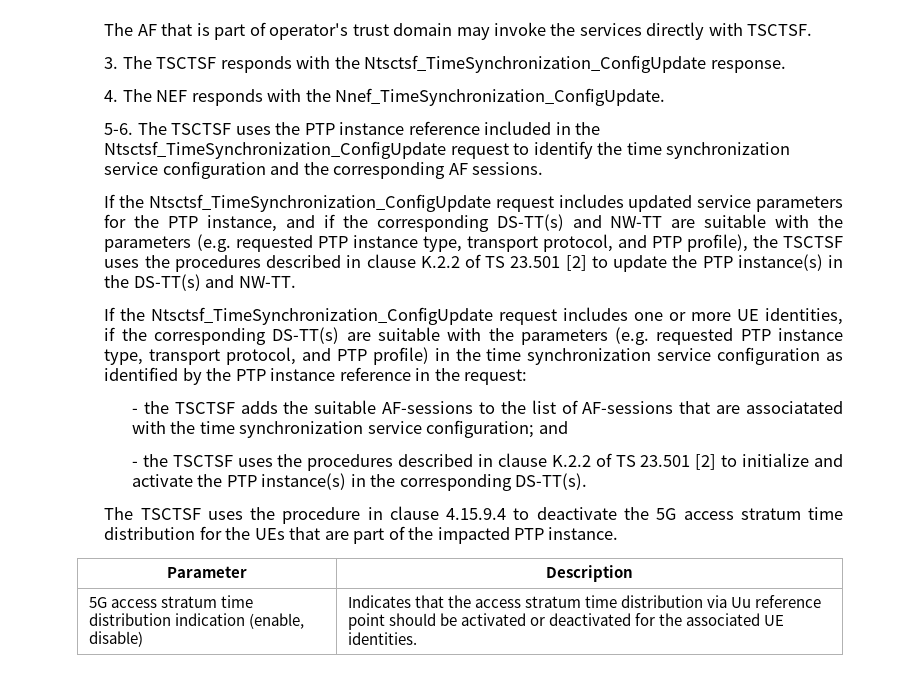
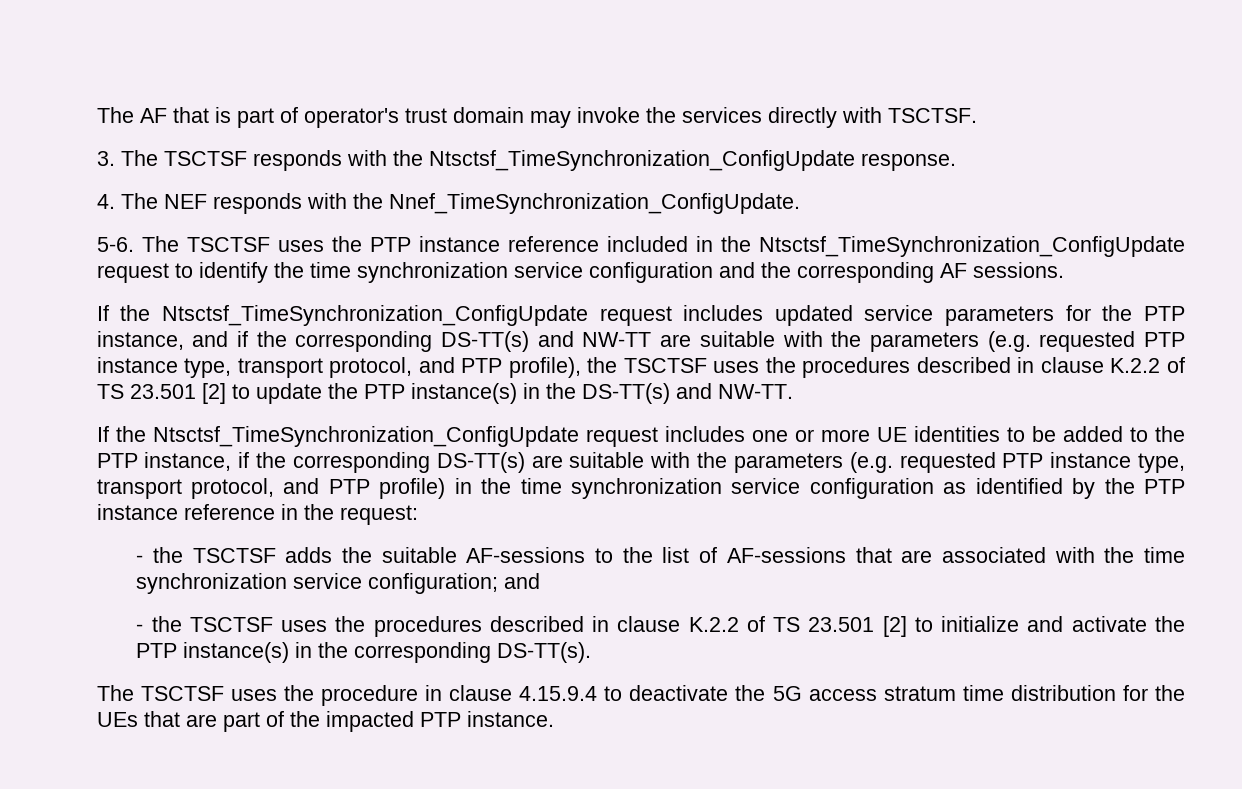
- If the Ntsctsf_TimeSynchronization_ConfigUpdate request includes one or more UE identities, if the corresponding DS-TT(s) are suitable with the parameters (e.g. requested PTP instance type, transport protocol, and PTP profile) in the time synchronization service configuration as identified by the PTP instance reference in the request:
+ If the Ntsctsf_TimeSynchronization_ConfigUpdate request includes one or more UE identities to be added to the PTP instance, if the corresponding DS-TT(s) are suitable with the parameters (e.g. requested PTP instance type, transport protocol, and PTP profile) in the time synchronization service configuration as identified by the PTP instance reference in the request:
- - the TSCTSF adds the suitable AF-sessions to the list of AF-sessions that are associatated with the time synchronization service configuration; and
+ - the TSCTSF adds the suitable AF-sessions to the list of AF-sessions that are associated with the time synchronization service configuration; and
- Parameter | Description
- 5G access stratum time distribution indication (enable, disable) | Indicates that the access stratum time distribution via Uu reference point should be activated or deactivated for the associated UE identities.

